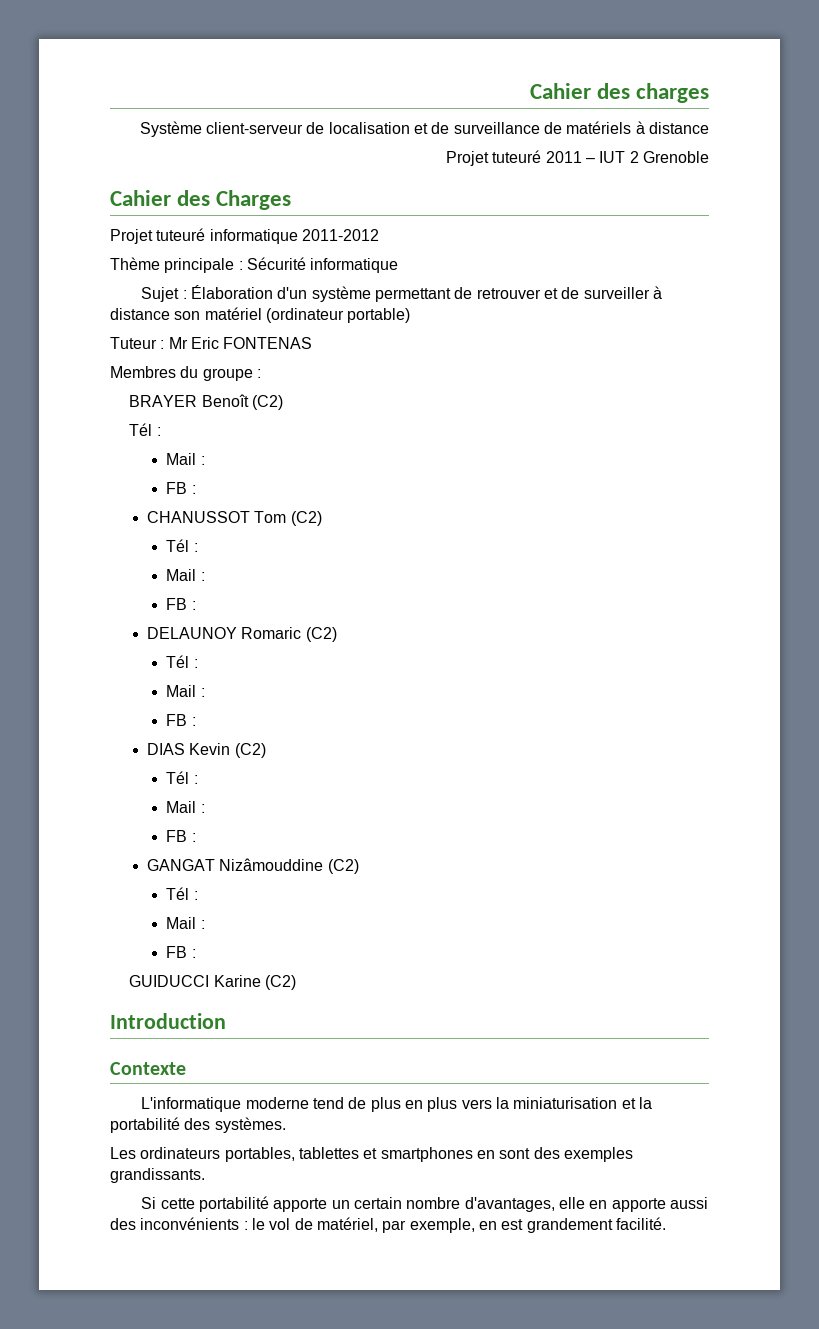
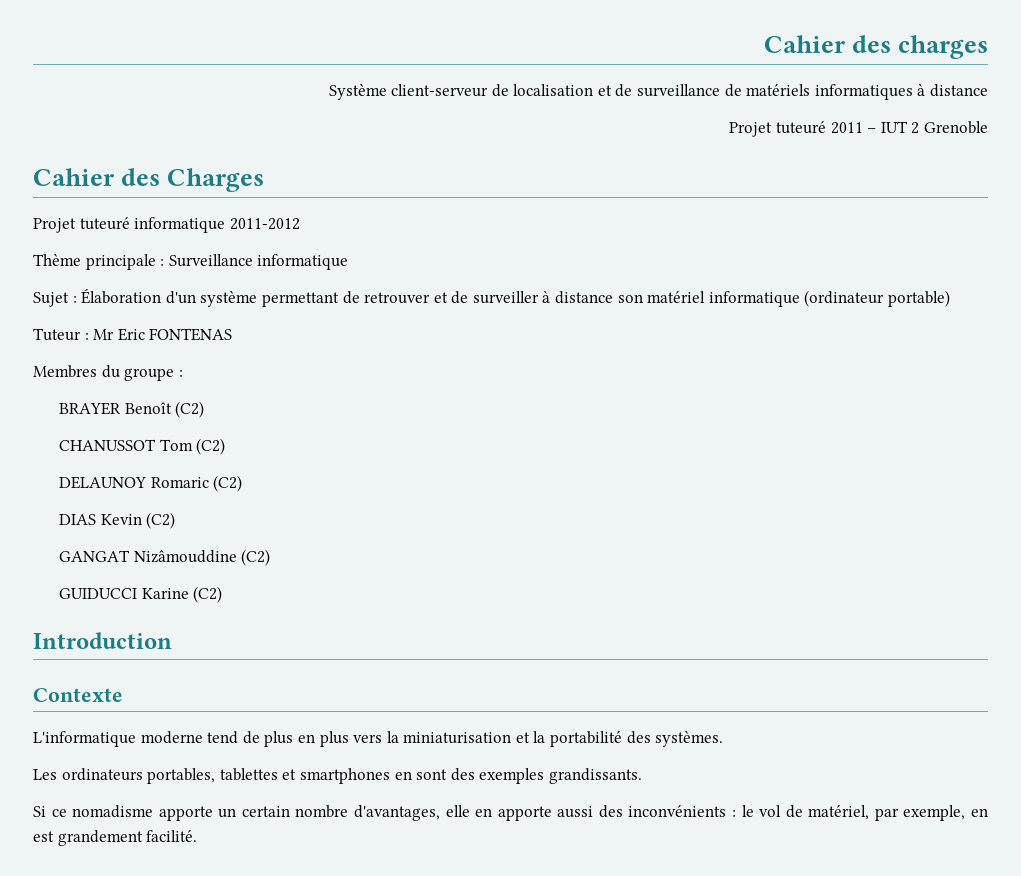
- Système client-serveur de localisation et de surveillance de matériels à distance
+ Système client-serveur de localisation et de surveillance de matériels informatiques à distance
- Thème principale : Sécurité informatique
+ Thème principale : Surveillance informatique
- Sujet : Élaboration d'un système permettant de retrouver et de surveiller à distance son matériel (ordinateur portable)
+ Sujet : Élaboration d'un système permettant de retrouver et de surveiller à distance son matériel informatique (ordinateur portable)
  BRAYER Benoît (C2)
- Tél :
- Mail :
- FB :
  CHANUSSOT Tom (C2)
- Tél :
- Mail :
- FB :
  DELAUNOY Romaric (C2)
- Tél :
- Mail :
- FB :
  DIAS Kevin (C2)
- Tél :
- Mail :
- FB :
  GANGAT Nizâmouddine (C2)
- Tél :
- Mail :
- FB :
- Si cette portabilité apporte un certain nombre d'avantages, elle en apporte aussi des inconvénients : le vol de matériel, par exemple, en est grandement facilité.
+ Si ce nomadisme apporte un certain nombre d'avantages, elle en apporte aussi des inconvénients : le vol de matériel, par exemple, en est grandement facilité.

